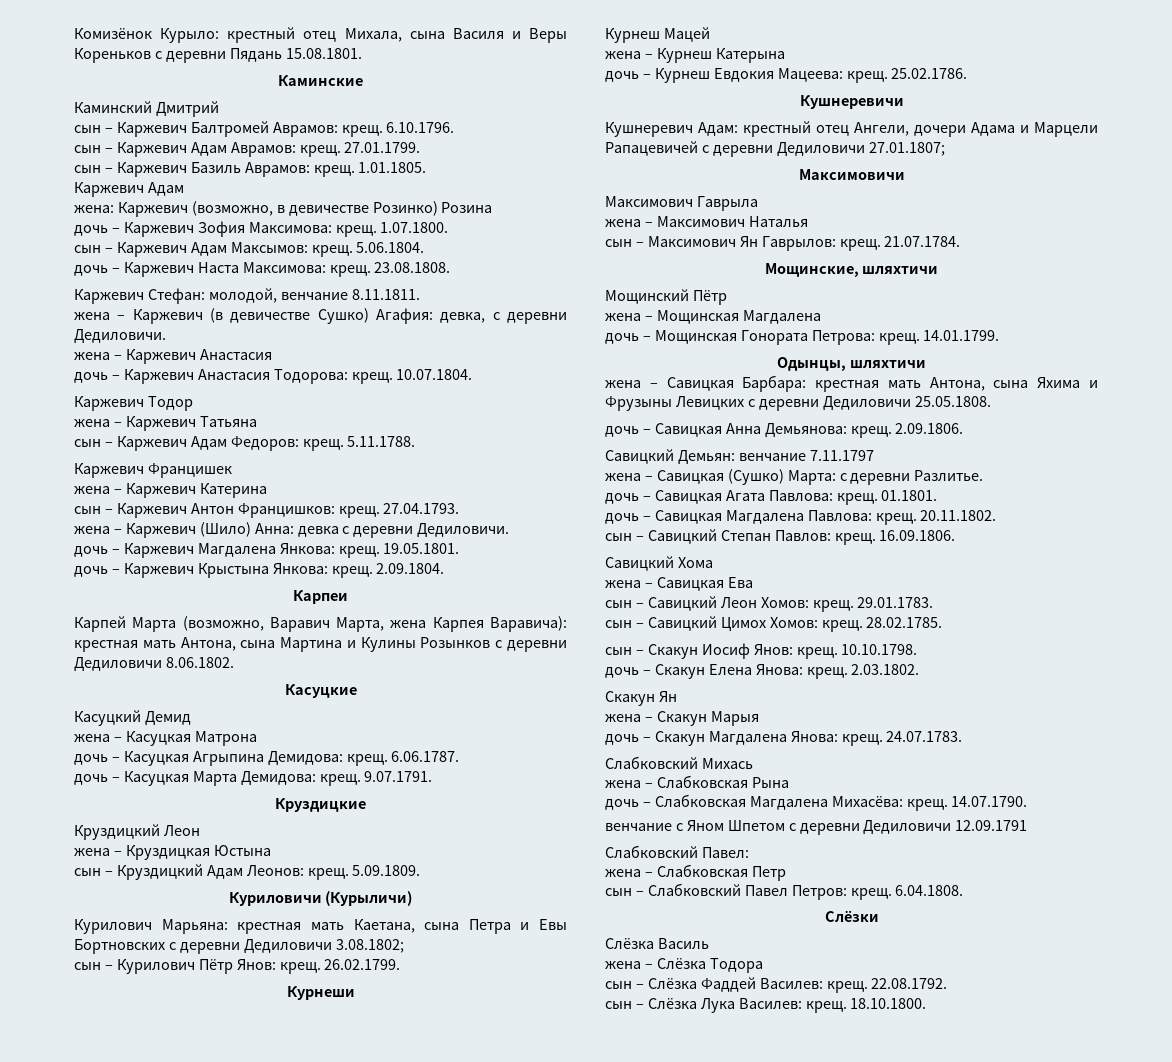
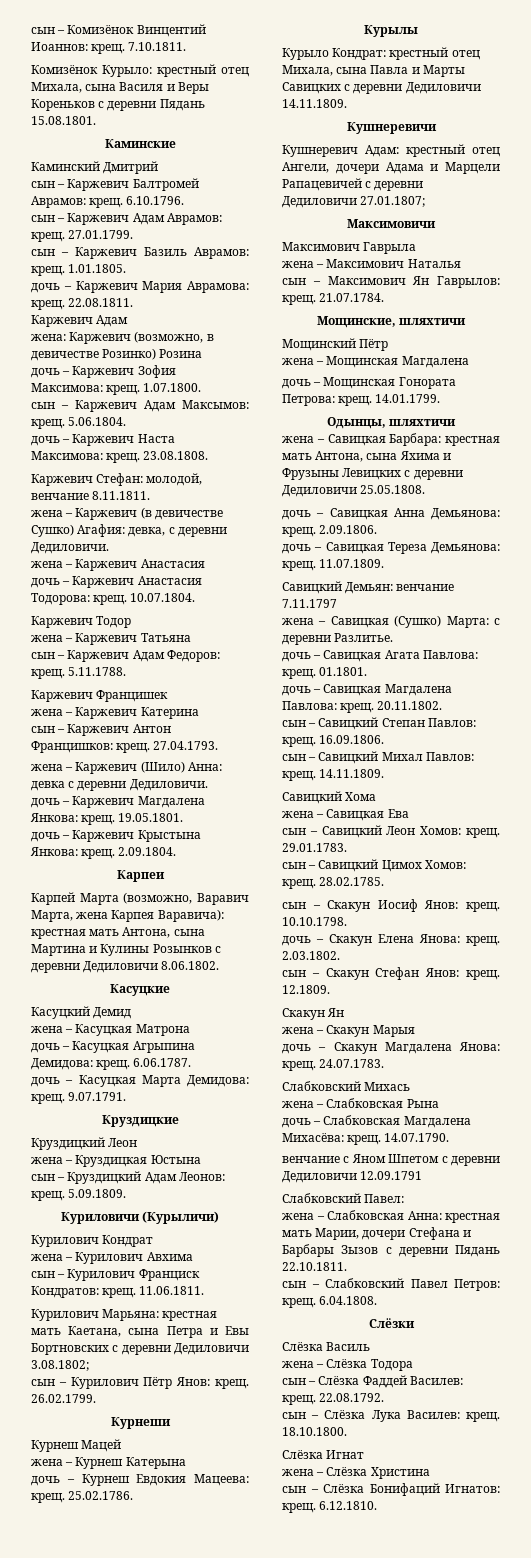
+ сын – Комизёнок Винцентий Иоаннов: крещ. 7.10.1811.
+ дочь – Каржевич Мария Аврамова: крещ. 22.08.1811.
+ Курилович Кондрат
+ жена – Курилович Авхима
+ сын – Курилович Франциск Кондратов: крещ. 11.06.1811.
+ Курылы
+ Курыло Кондрат: крестный отец Михала, сына Павла и Марты Савицких с деревни Дедиловичи 14.11.1809.
+ дочь – Савицкая Тереза Демьянова: крещ. 11.07.1809.
+ сын – Савицкий Михал Павлов: крещ. 14.11.1809.
+ сын – Скакун Стефан Янов: крещ. 12.1809.
- жена – Слабковская Петр
+ жена – Слабковская Анна: крестная мать Марии, дочери Стефана и Барбары Зызов с деревни Пядань 22.10.1811.
+ Слёзка Игнат
+ жена – Слёзка Христина
+ сын – Слёзка Бонифаций Игнатов: крещ. 6.12.1810.

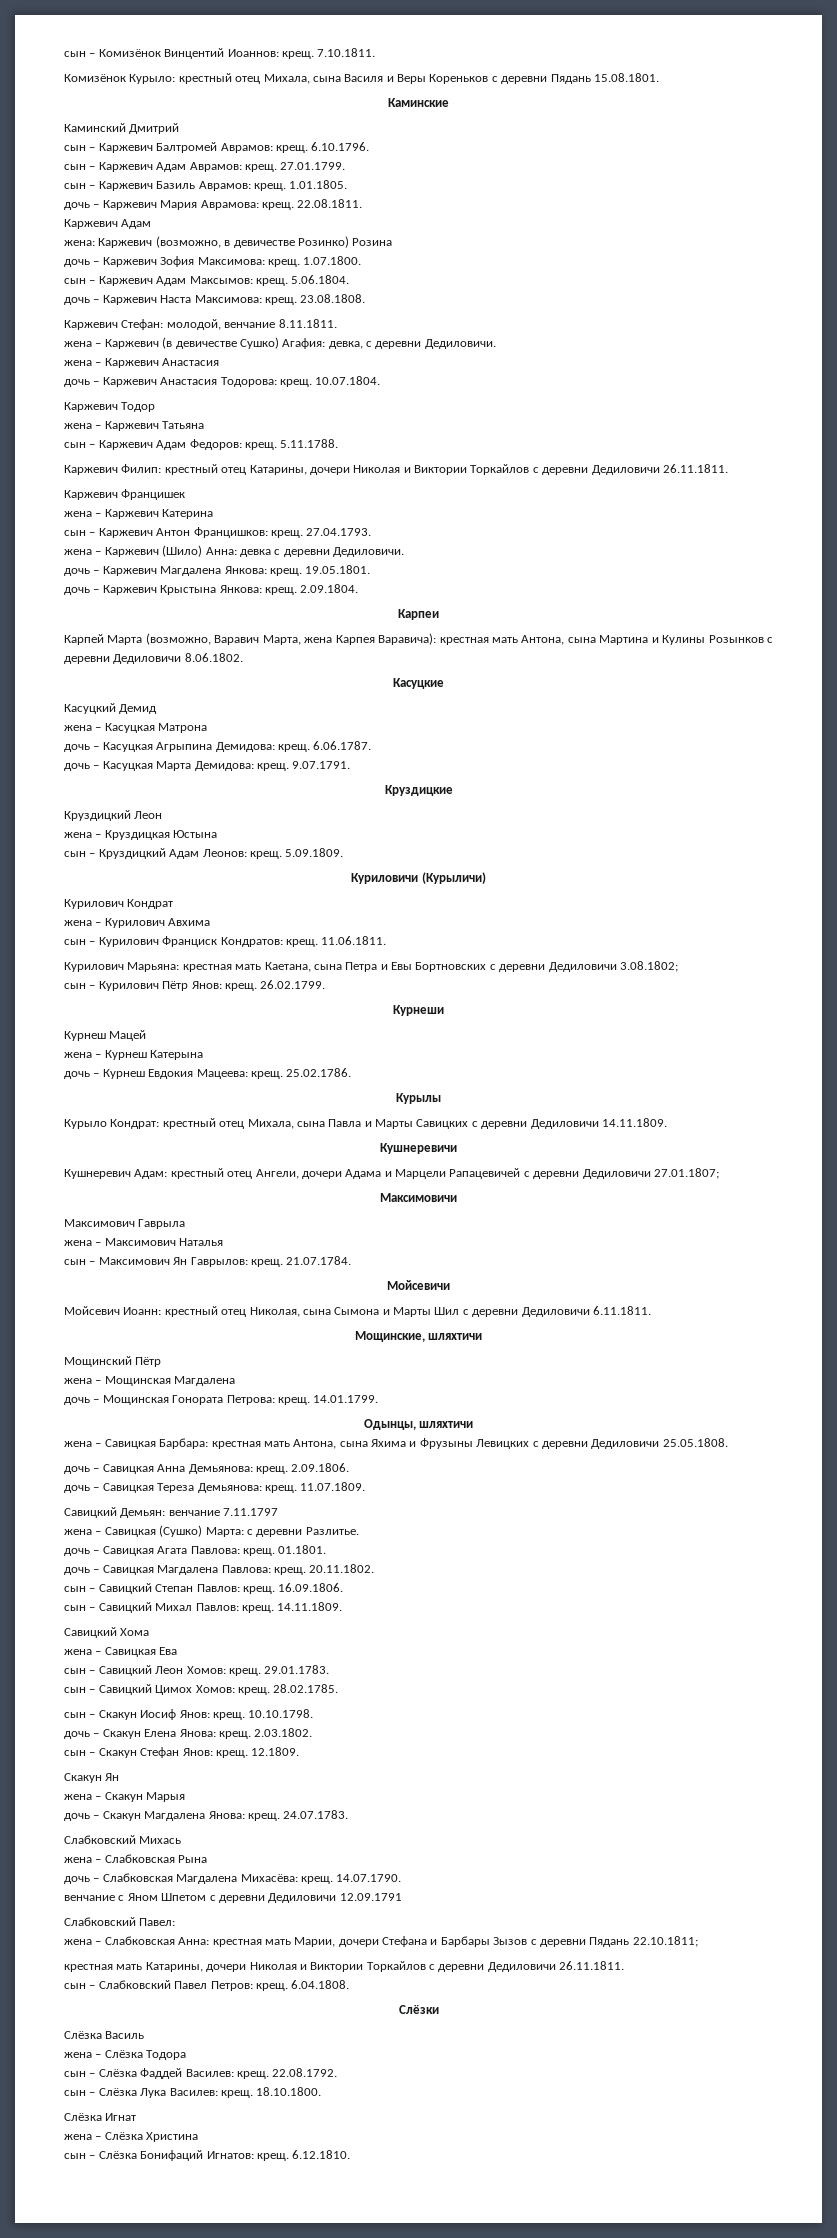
+ Каржевич Филип: крестный отец Катарины, дочери Николая и Виктории Торкайлов с деревни Дедиловичи 26.11.1811.
+ Мойсевичи
+ Мойсевич Иоанн: крестный отец Николая, сына Сымона и Марты Шил с деревни Дедиловичи 6.11.1811.
- жена – Слабковская Анна: крестная мать Марии, дочери Стефана и Барбары Зызов с деревни Пядань 22.10.1811.
+ жена – Слабковская Анна: крестная мать Марии, дочери Стефана и Барбары Зызов с деревни Пядань 22.10.1811;
+ крестная мать Катарины, дочери Николая и Виктории Торкайлов с деревни Дедиловичи 26.11.1811.

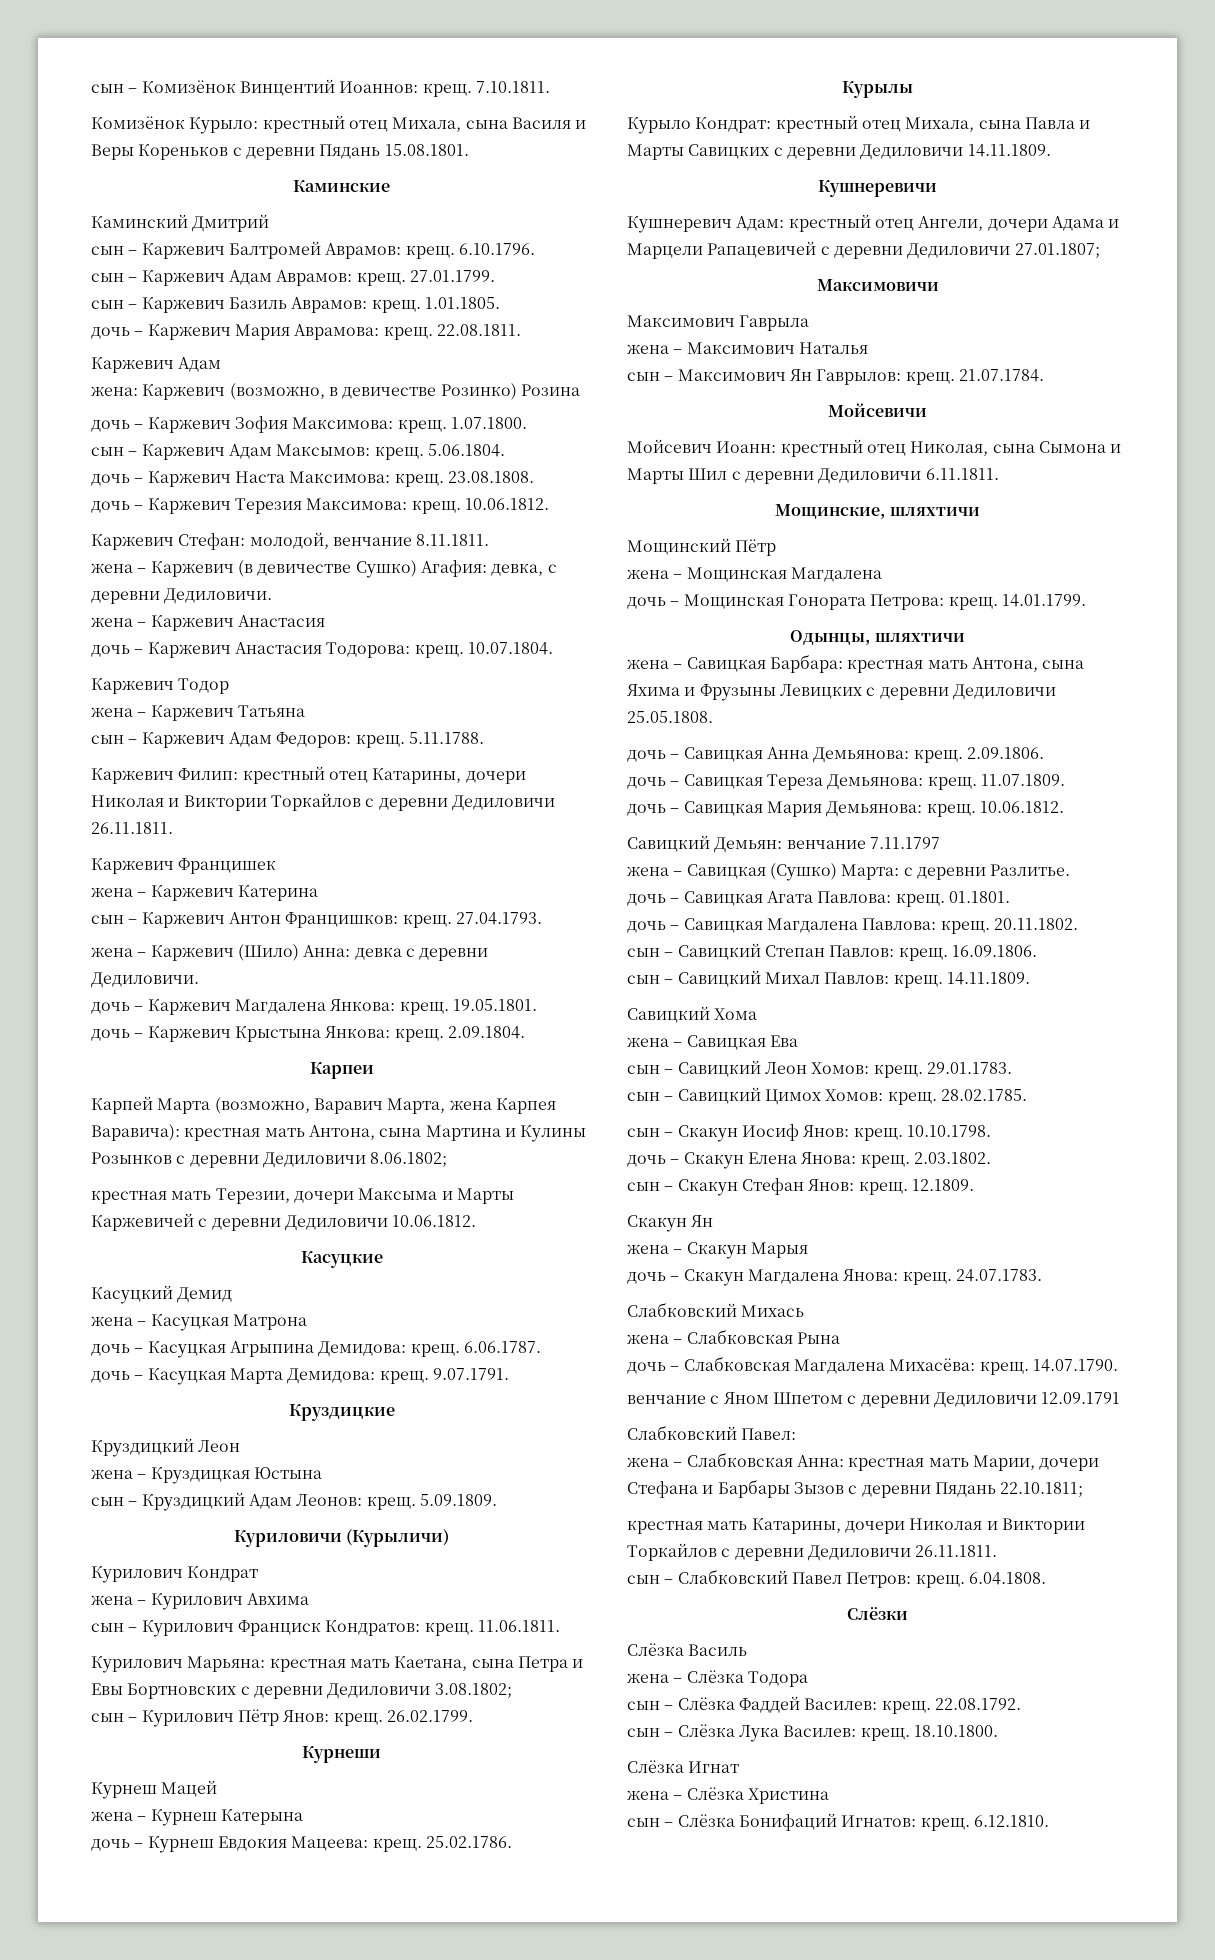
+ дочь – Каржевич Терезия Максимова: крещ. 10.06.1812.
- Карпей Марта (возможно, Варавич Марта, жена Карпея Варавича): крестная мать Антона, сына Мартина и Кулины Розынков с деревни Дедиловичи 8.06.1802.
+ Карпей Марта (возможно, Варавич Марта, жена Карпея Варавича): крестная мать Антона, сына Мартина и Кулины Розынков с деревни Дедиловичи 8.06.1802;
+ крестная мать Терезии, дочери Максыма и Марты Каржевичей с деревни Дедиловичи 10.06.1812.
+ дочь – Савицкая Мария Демьянова: крещ. 10.06.1812.

